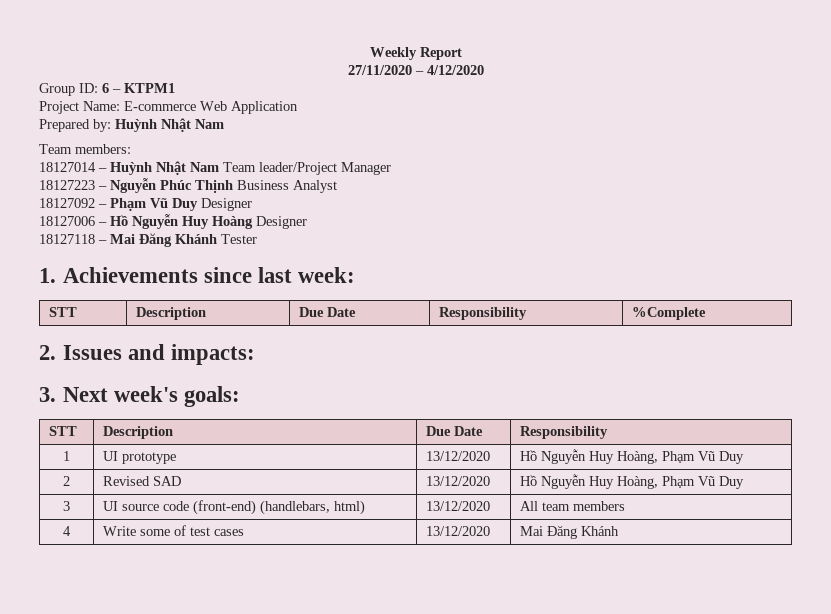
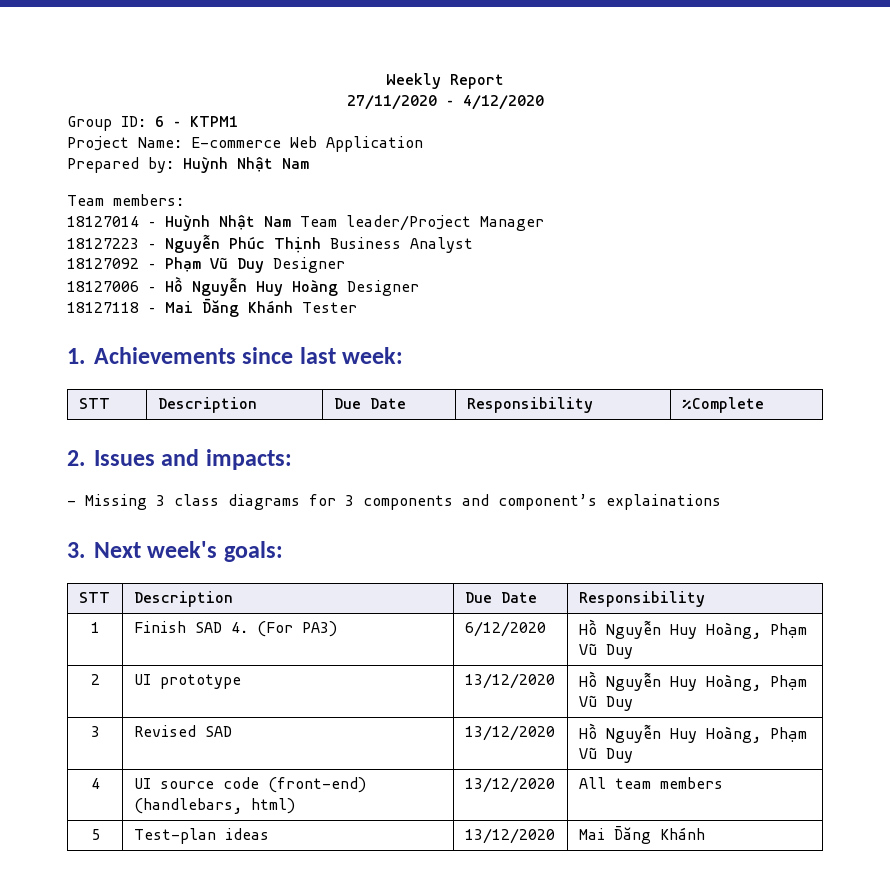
+ - Missing 3 class diagrams for 3 components and component’s explainations
- 1 | UI prototype | 13/12/2020 | Hồ Nguyễn Huy Hoàng, Phạm Vũ Duy
+ 1 | Finish SAD 4. (For PA3) | 6/12/2020 | Hồ Nguyễn Huy Hoàng, Phạm Vũ Duy
+ 2 | UI prototype | 13/12/2020 | Hồ Nguyễn Huy Hoàng, Phạm Vũ Duy
- 2 | Revised SAD | 13/12/2020 | Hồ Nguyễn Huy Hoàng, Phạm Vũ Duy
+ 3 | Revised SAD | 13/12/2020 | Hồ Nguyễn Huy Hoàng, Phạm Vũ Duy
- 3 | UI source code (front-end) (handlebars, html) | 13/12/2020 | All team members
+ 4 | UI source code (front-end) (handlebars, html) | 13/12/2020 | All team members
- 4 | Write some of test cases | 13/12/2020 | Mai Đăng Khánh
+ 5 | Test-plan ideas | 13/12/2020 | Mai Đăng Khánh

